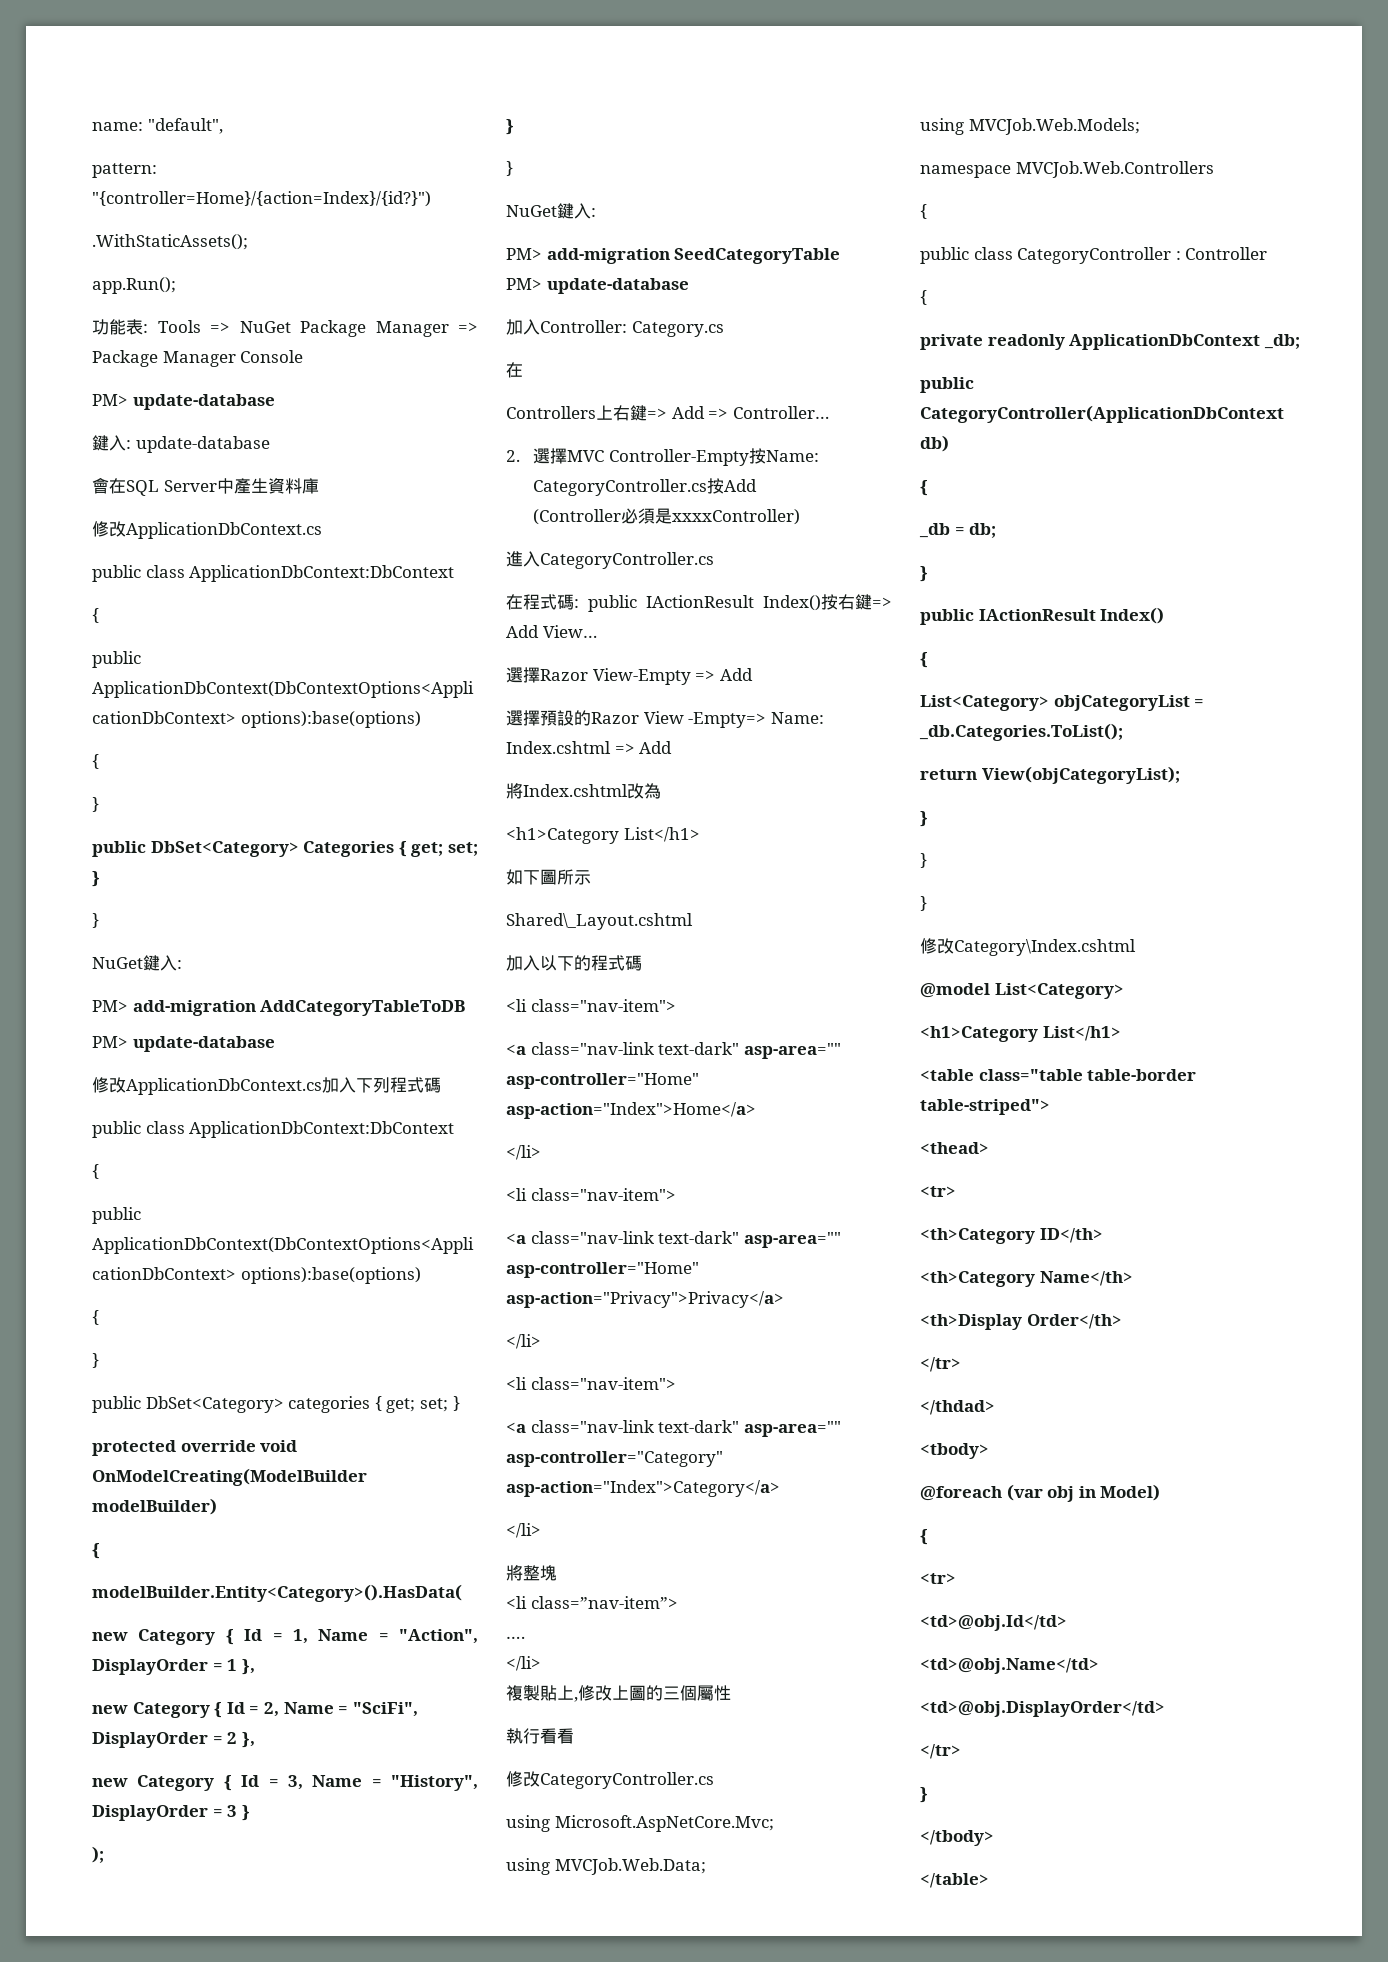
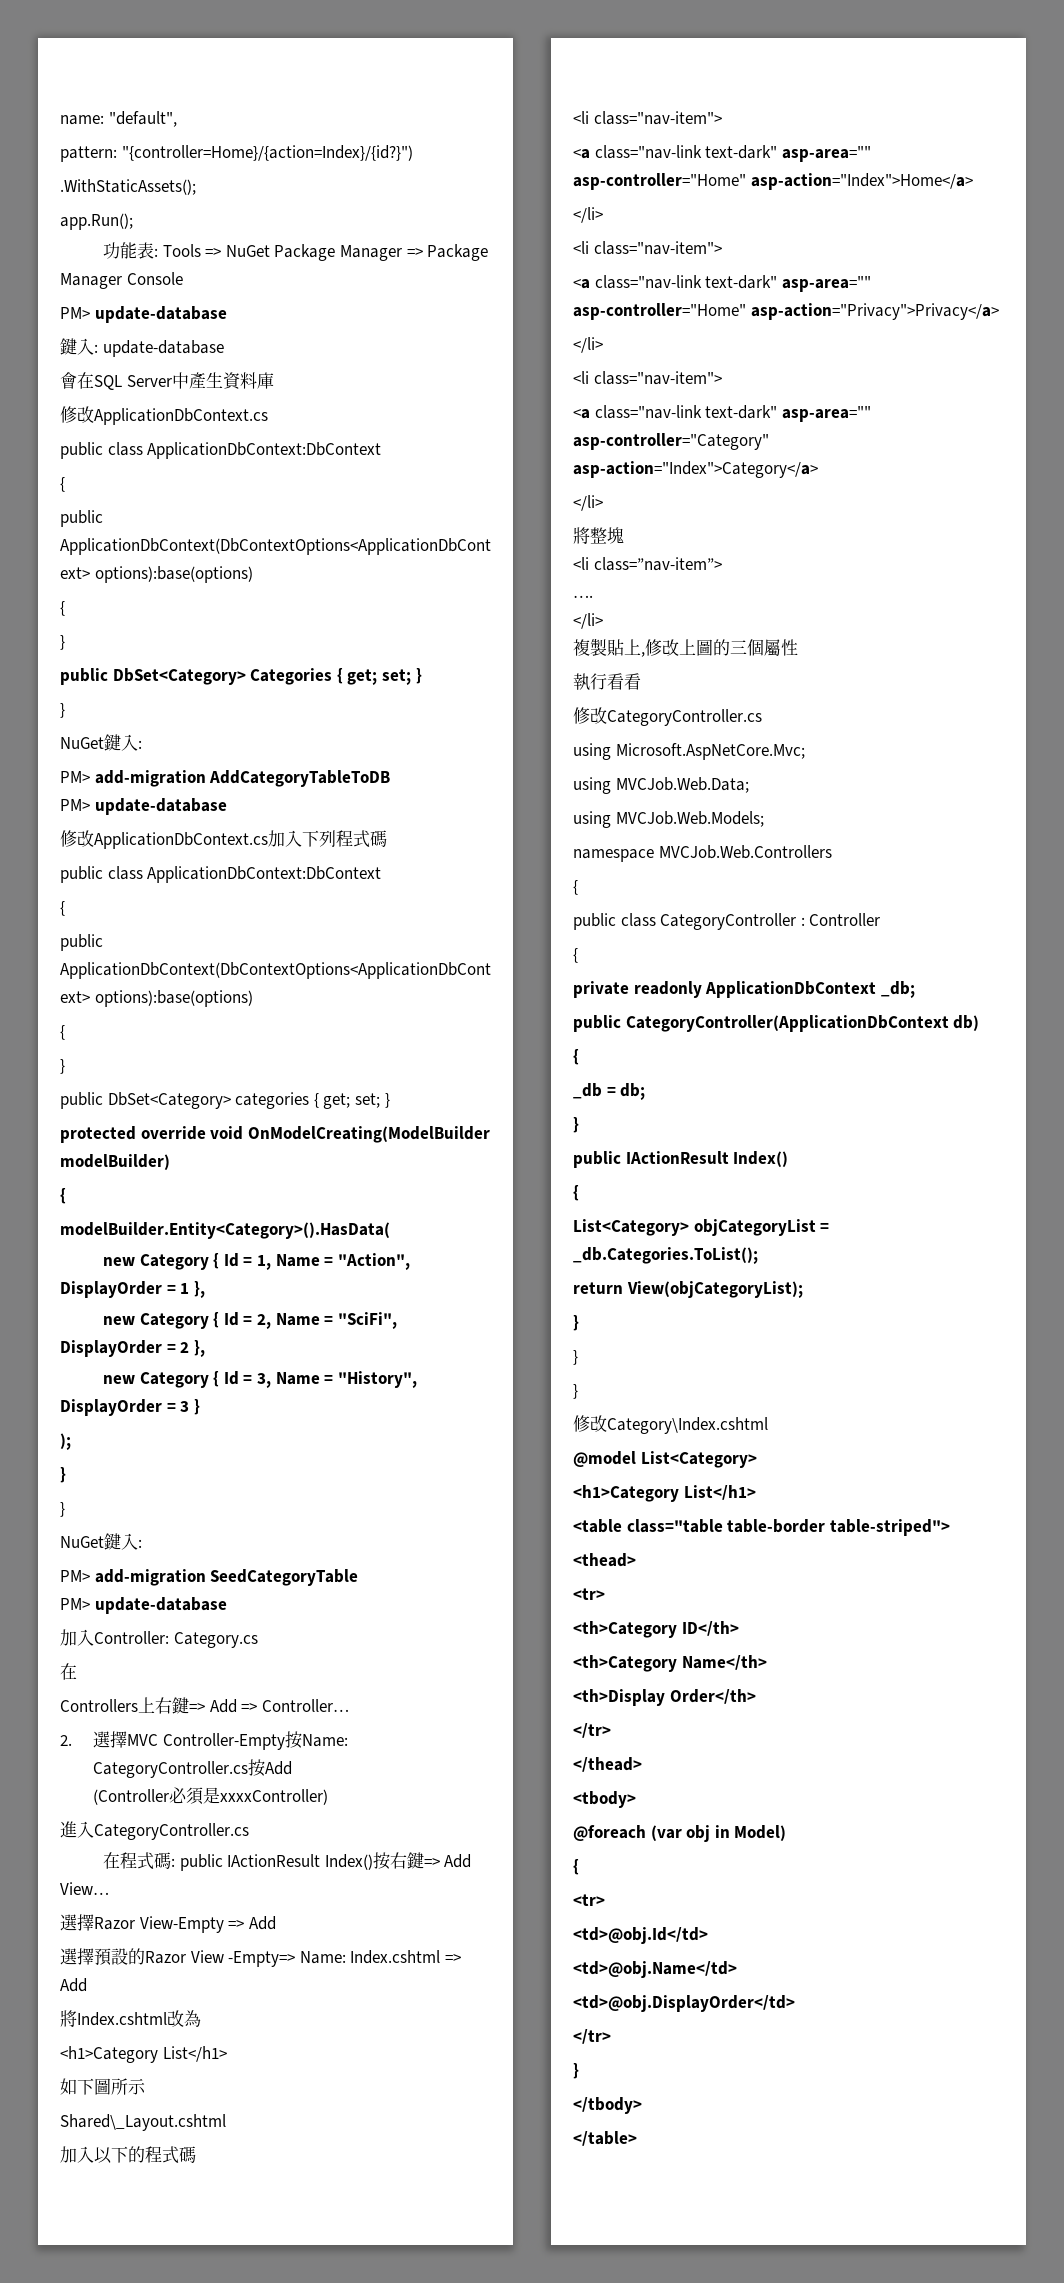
- </thdad>
+ </thead>

